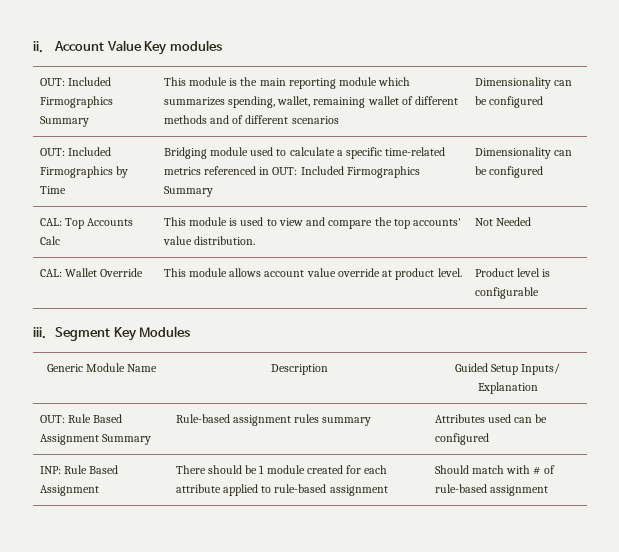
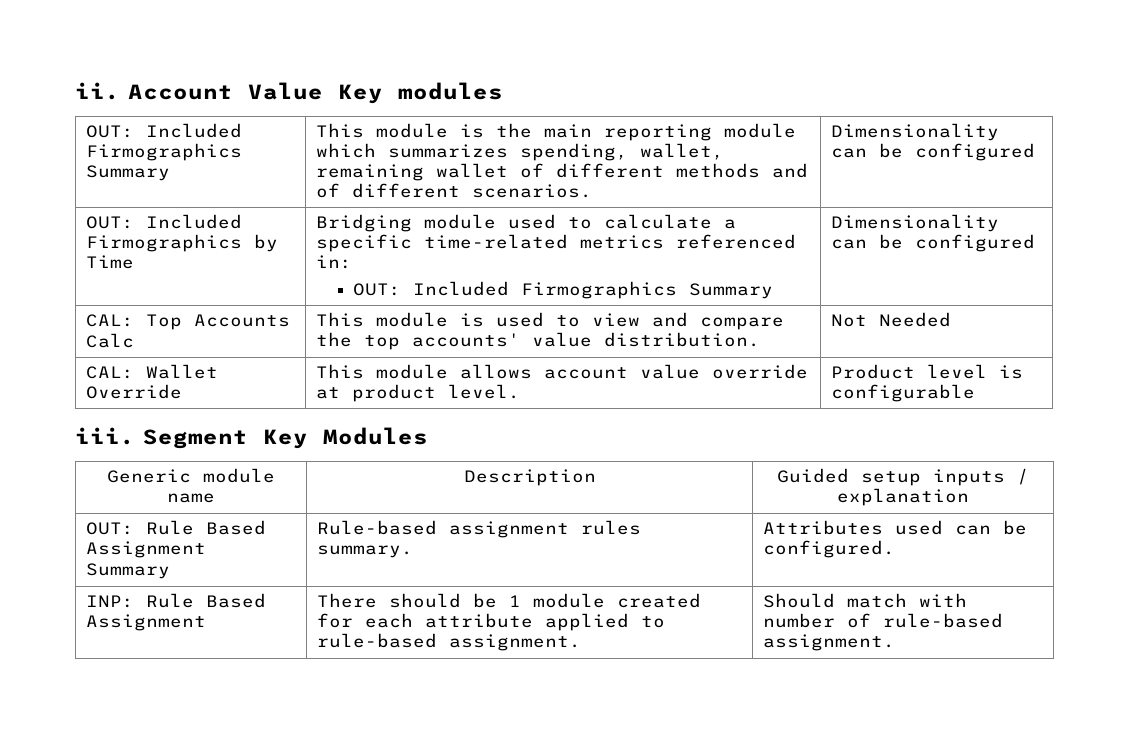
- OUT: Included Firmographics Summary | This module is the main reporting module which summarizes spending, wallet, remaining wallet of different methods and of different scenarios | Dimensionality can be configured
+ OUT: Included Firmographics Summary | This module is the main reporting module which summarizes spending, wallet, remaining wallet of different methods and of different scenarios. | Dimensionality can be configured
- OUT: Included Firmographics by Time | Bridging module used to calculate a specific time-related metrics referenced in OUT: Included Firmographics Summary | Dimensionality can be configured
+ OUT: Included Firmographics by Time | Bridging module used to calculate a specific time-related metrics referenced in:
+ OUT: Included Firmographics Summary | Dimensionality can be configured
- Generic Module Name | Description | Guided Setup Inputs/ Explanation
+ Generic module name | Description | Guided setup inputs / explanation
- OUT: Rule Based Assignment Summary | Rule-based assignment rules summary | Attributes used can be configured
+ OUT: Rule Based Assignment Summary | Rule-based assignment rules summary. | Attributes used can be configured.
- INP: Rule Based Assignment | There should be 1 module created for each attribute applied to rule-based assignment | Should match with # of rule-based assignment
+ INP: Rule Based Assignment | There should be 1 module created for each attribute applied to rule-based assignment. | Should match with number of rule-based assignment.

